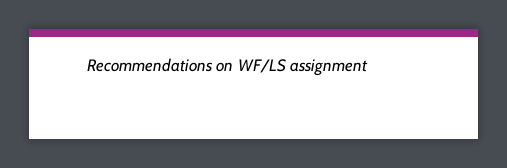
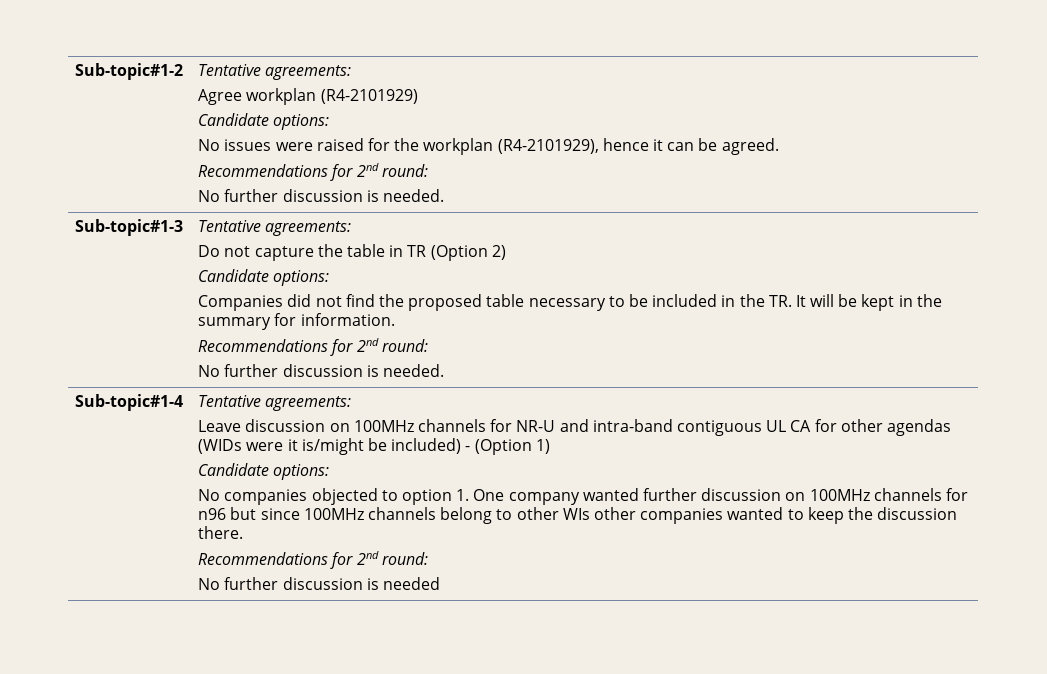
- Recommendations on WF/LS assignment
+ Sub-topic#1-2 | Tentative agreements:
+ Agree workplan (R4-2101929)
+ Candidate options:
+ No issues were raised for the workplan (R4-2101929), hence it can be agreed.
+ Recommendations for 2nd round:
+ No further discussion is needed.
+ Sub-topic#1-3 | Tentative agreements:
+ Do not capture the table in TR (Option 2)
+ Candidate options:
+ Companies did not find the proposed table necessary to be included in the TR. It will be kept in the summary for information.
+ Recommendations for 2nd round:
+ No further discussion is needed.
+ Sub-topic#1-4 | Tentative agreements:
+ Leave discussion on 100MHz channels for NR-U and intra-band contiguous UL CA for other agendas (WIDs were it is/might be included) - (Option 1)
+ Candidate options:
+ No companies objected to option 1. One company wanted further discussion on 100MHz channels for n96 but since 100MHz channels belong to other WIs other companies wanted to keep the discussion there.
+ Recommendations for 2nd round:
+ No further discussion is needed

